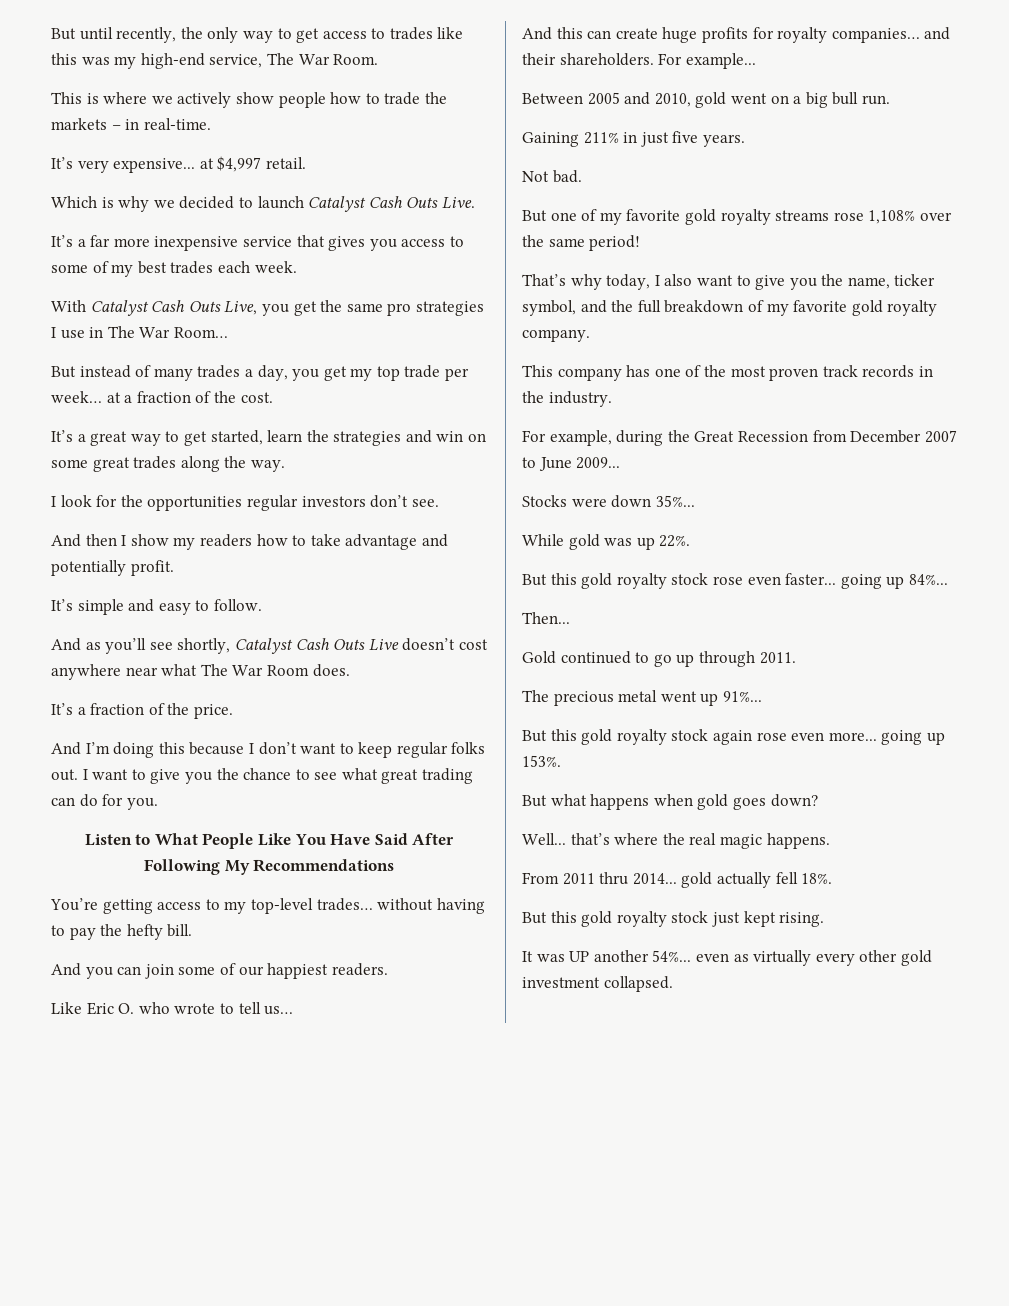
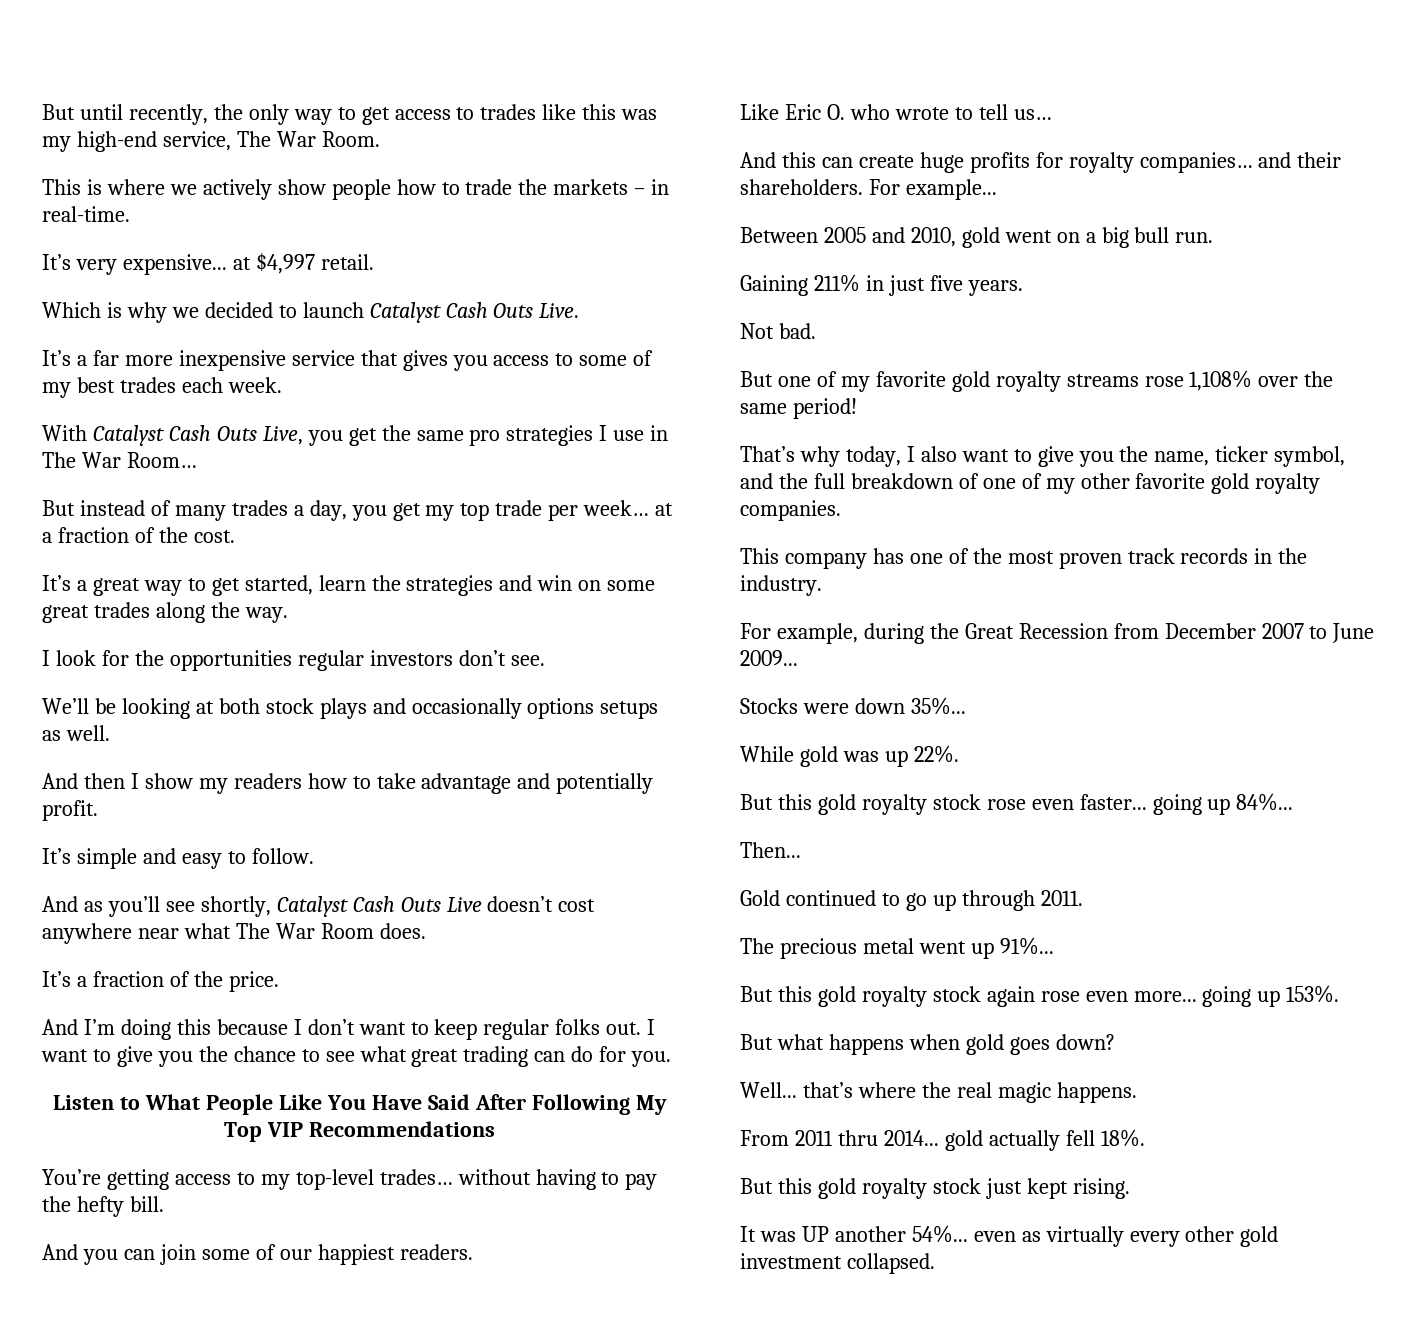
+ We’ll be looking at both stock plays and occasionally options setups as well.
- Listen to What People Like You Have Said After Following My Recommendations
+ Listen to What People Like You Have Said After Following My Top VIP Recommendations
- That’s why today, I also want to give you the name, ticker symbol, and the full breakdown of my favorite gold royalty company.
+ That’s why today, I also want to give you the name, ticker symbol, and the full breakdown of one of my other favorite gold royalty companies.

